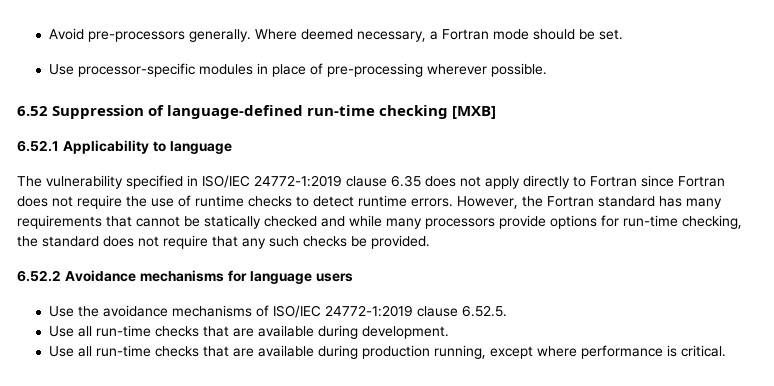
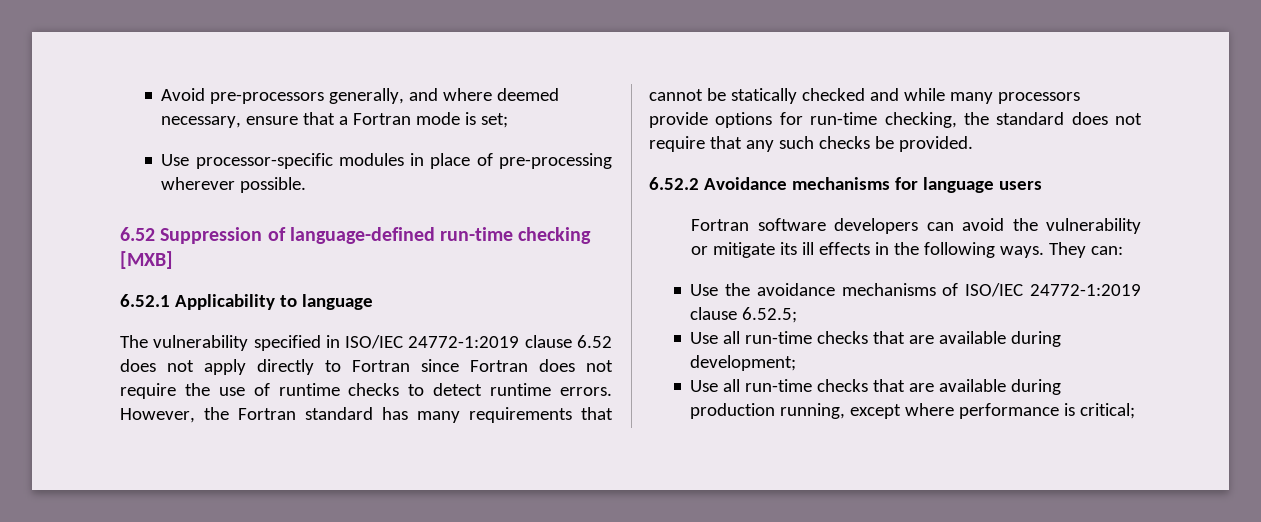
- Avoid pre-processors generally. Where deemed necessary, a Fortran mode should be set.
+ Avoid pre-processors generally, and where deemed necessary, ensure that a Fortran mode is set;
- The vulnerability specified in ISO/IEC 24772-1:2019 clause 6.35 does not apply directly to Fortran since Fortran does not require the use of runtime checks to detect runtime errors.
+ The vulnerability specified in ISO/IEC 24772-1:2019 clause 6.52 does not apply directly to Fortran since Fortran does not require the use of runtime checks to detect runtime errors.
+ Fortran software developers can avoid the vulnerability or mitigate its ill effects in the following ways. They can:
- Use the avoidance mechanisms of ISO/IEC 24772-1:2019 clause 6.52.5.
- Use all run-time checks that are available during development.
+ Use the avoidance mechanisms of ISO/IEC 24772-1:2019 clause 6.52.5;
+ Use all run-time checks that are available during development;
- Use all run-time checks that are available during production running, except where performance is critical.
+ Use all run-time checks that are available during production running, except where performance is critical;

